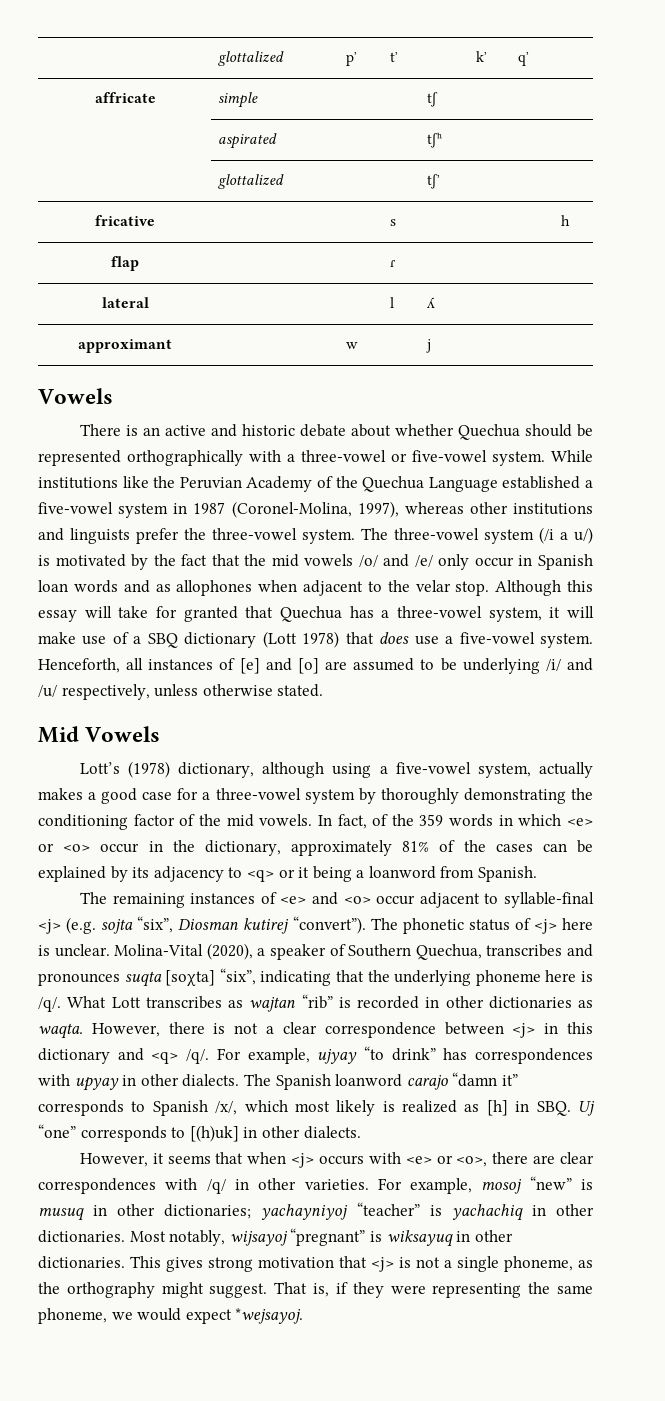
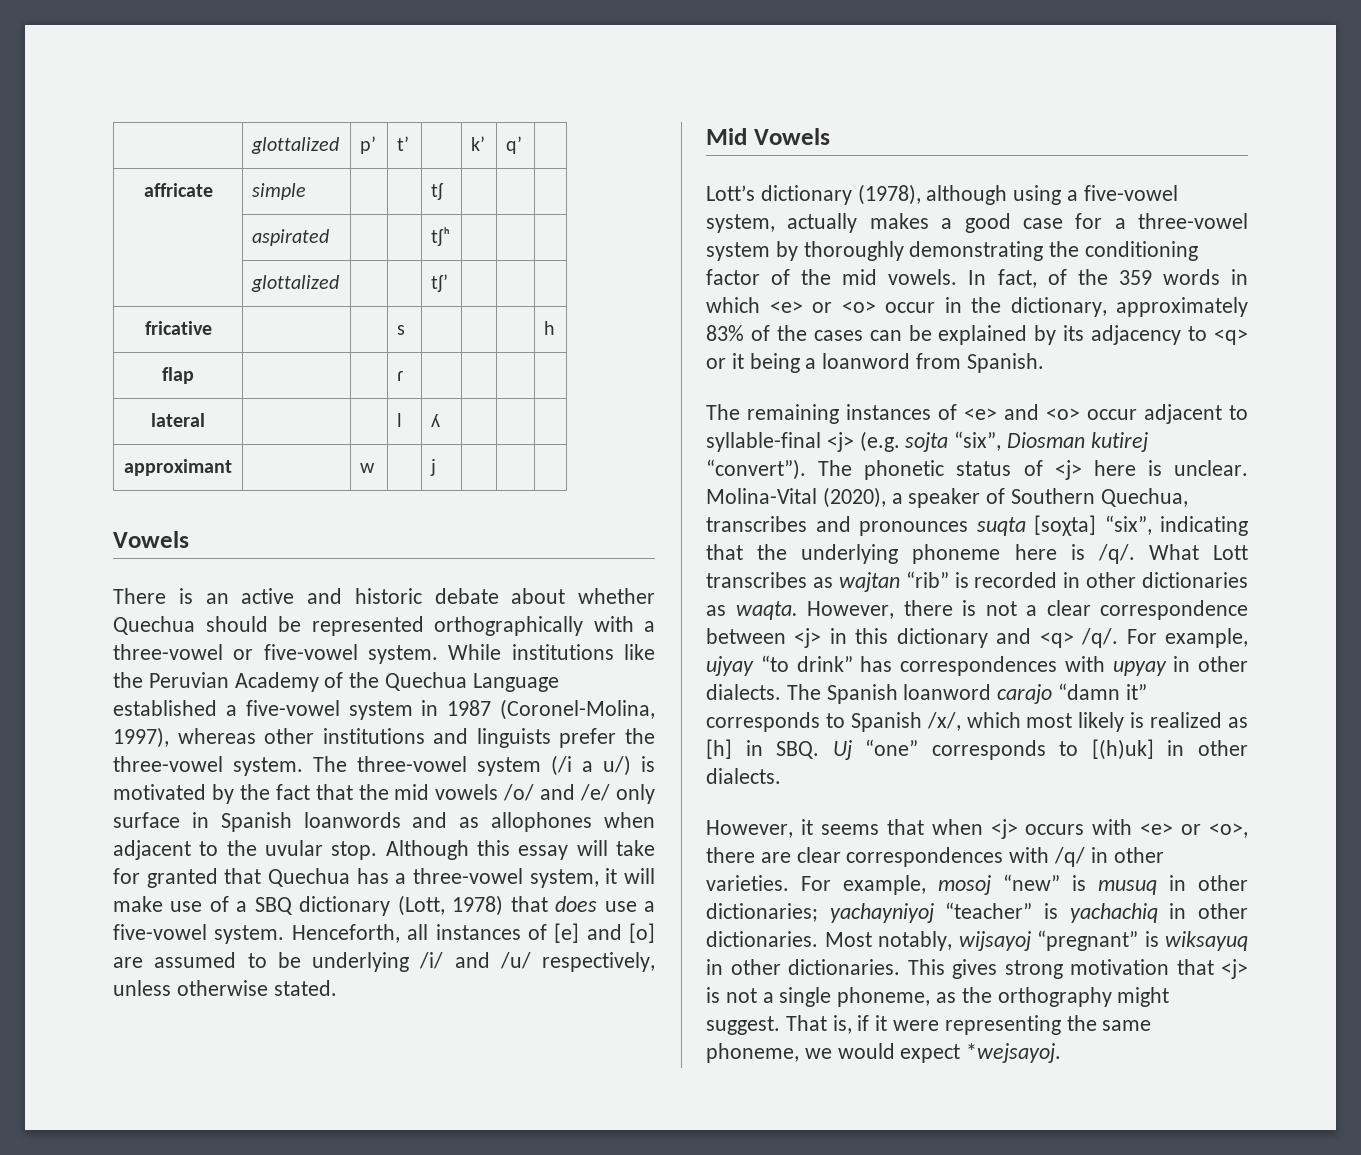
- The three-vowel system (/i a u/) is motivated by the fact that the mid vowels /o/ and /e/ only occur in Spanish loan words and as allophones when adjacent to the velar stop.
+ The three-vowel system (/i a u/) is motivated by the fact that the mid vowels /o/ and /e/ only surface in Spanish loanwords and as allophones when adjacent to the uvular stop.
- Although this essay will take for granted that Quechua has a three-vowel system, it will make use of a SBQ dictionary (Lott 1978) that does use a five-vowel system.
+ Although this essay will take for granted that Quechua has a three-vowel system, it will make use of a SBQ dictionary (Lott, 1978) that does use a five-vowel system.
- Lott’s (1978) dictionary, although using a five-vowel system, actually makes a good case for a three-vowel system by thoroughly demonstrating the conditioning factor of the mid vowels.
+ Lott’s dictionary (1978), although using a five-vowel system, actually makes a good case for a three-vowel system by thoroughly demonstrating the conditioning factor of the mid vowels.
- In fact, of the 359 words in which <e> or <o> occur in the dictionary, approximately 81% of the cases can be explained by its adjacency to <q> or it being a loanword from Spanish.
+ In fact, of the 359 words in which <e> or <o> occur in the dictionary, approximately 83% of the cases can be explained by its adjacency to <q> or it being a loanword from Spanish.
- That is, if they were representing the same phoneme, we would expect *wejsayoj.
+ That is, if it were representing the same phoneme, we would expect *wejsayoj.

